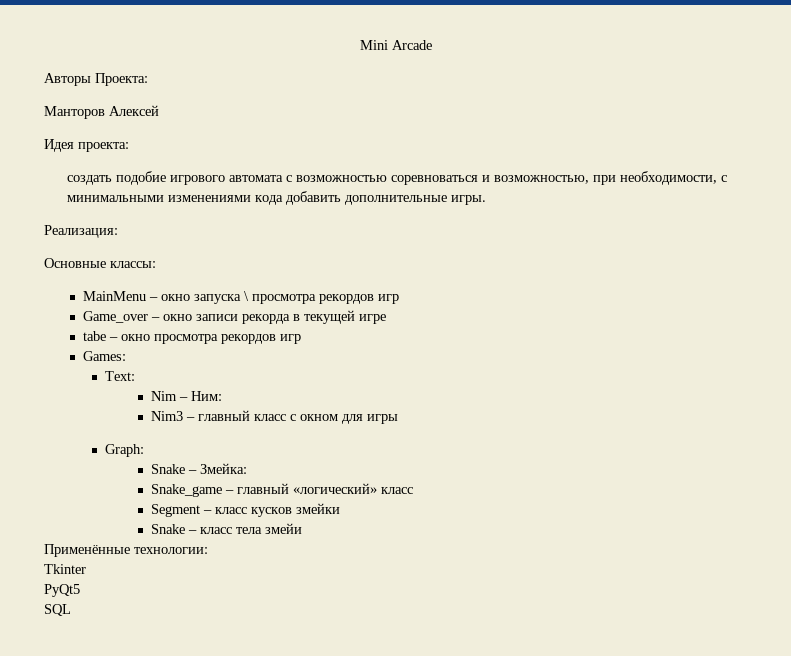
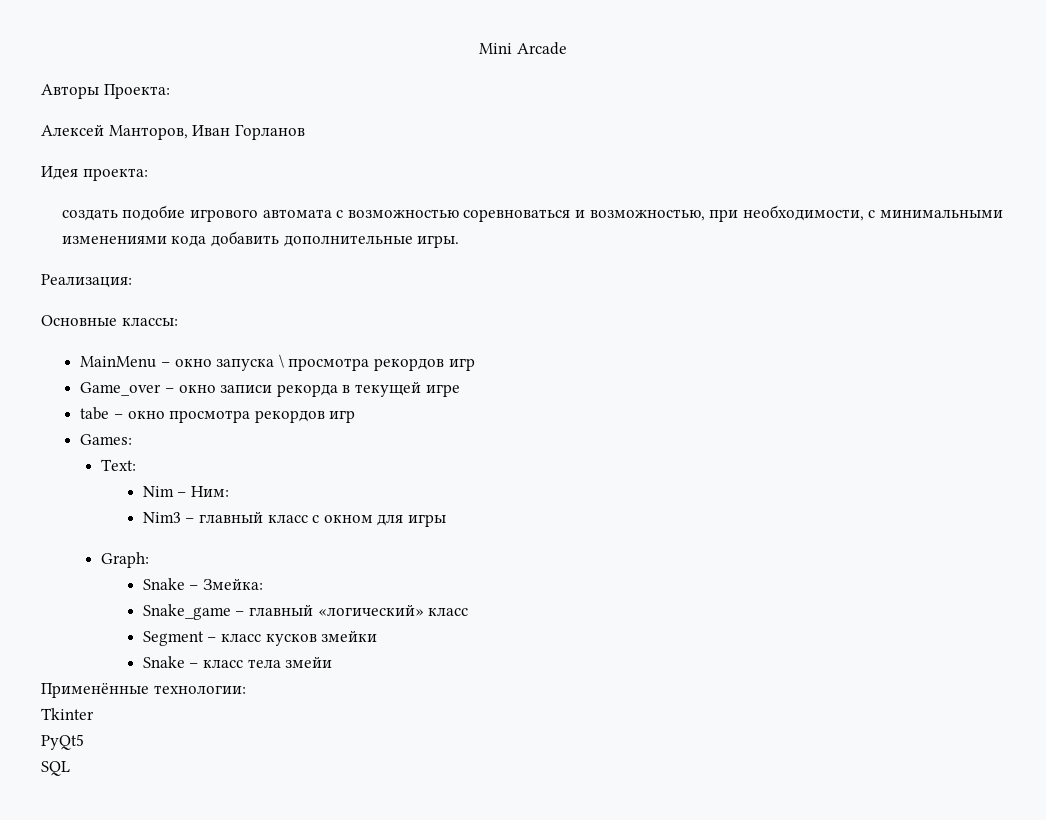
- Манторов Алексей
+ Алексей Манторов, Иван Горланов

